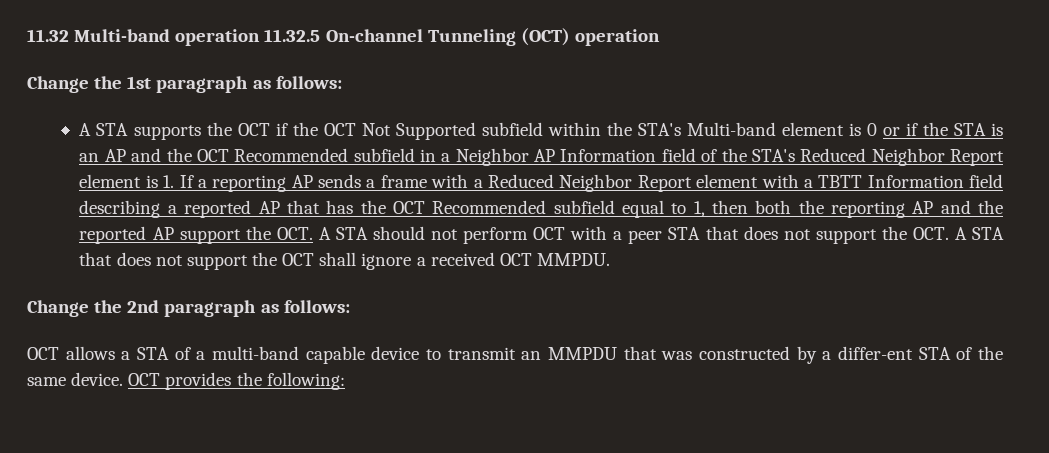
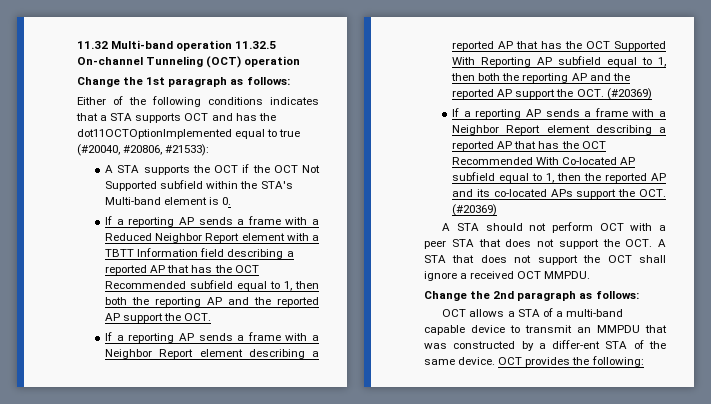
+ Either of the following conditions indicates that a STA supports OCT and has the dot11OCTOptionImplemented equal to true (#20040, #20806, #21533):
- A STA supports the OCT if the OCT Not Supported subfield within the STA's Multi-band element is 0 or if the STA is an AP and the OCT Recommended subfield in a Neighbor AP Information field of the STA's Reduced Neighbor Report element is 1. If a reporting AP sends a frame with a Reduced Neighbor Report element with a TBTT Information field describing a reported AP that has the OCT Recommended subfield equal to 1, then both the reporting AP and the reported AP support the OCT. A STA should not perform OCT with a peer STA that does not support the OCT. A STA that does not support the OCT shall ignore a received OCT MMPDU.
+ A STA supports the OCT if the OCT Not Supported subfield within the STA's Multi-band element is 0.
+ If a reporting AP sends a frame with a Reduced Neighbor Report element with a TBTT Information field describing a reported AP that has the OCT Recommended subfield equal to 1, then both the reporting AP and the reported AP support the OCT.
+ If a reporting AP sends a frame with a Neighbor Report element describing a reported AP that has the OCT Supported With Reporting AP subfield equal to 1, then both the reporting AP and the reported AP support the OCT. (#20369)
+ If a reporting AP sends a frame with a Neighbor Report element describing a reported AP that has the OCT Recommended With Co-located AP subfield equal to 1, then the reported AP and its co-located APs support the OCT. (#20369)
+ A STA should not perform OCT with a peer STA that does not support the OCT. A STA that does not support the OCT shall ignore a received OCT MMPDU.

